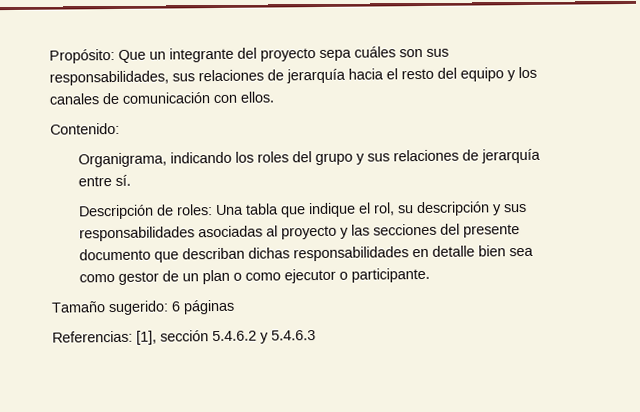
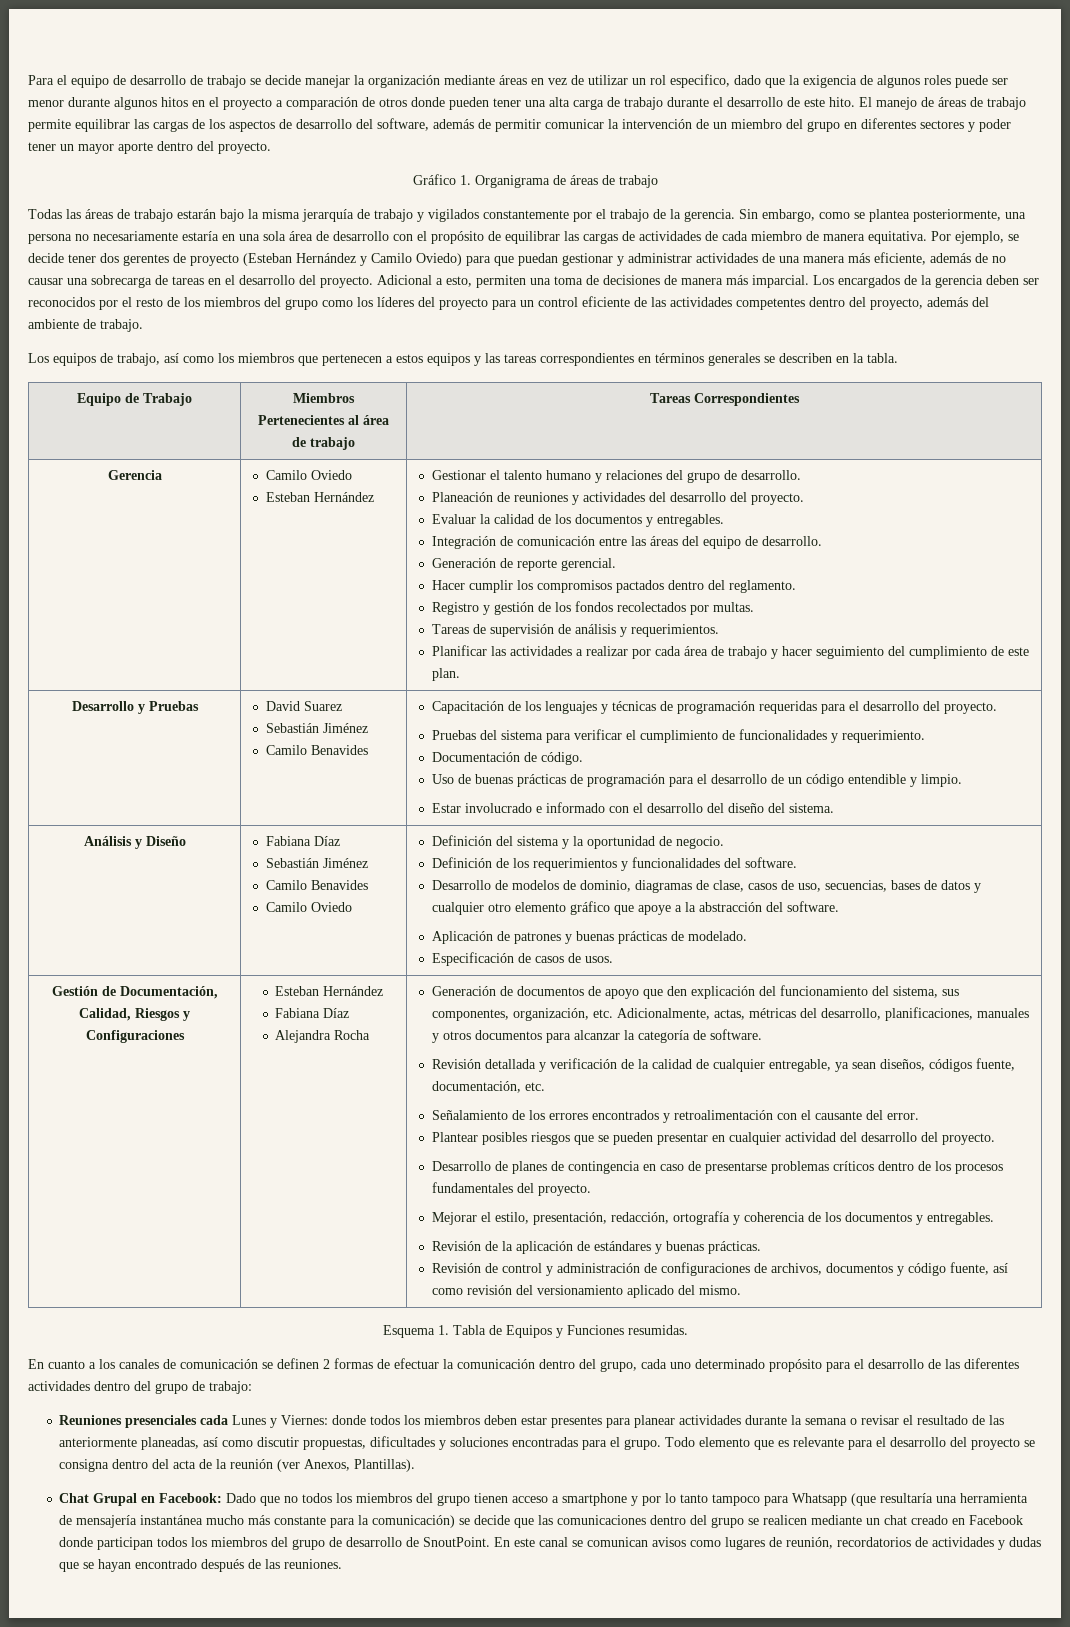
- Propósito: Que un integrante del proyecto sepa cuáles son sus responsabilidades, sus relaciones de jerarquía hacia el resto del equipo y los canales de comunicación con ellos.
- Contenido:
- Organigrama, indicando los roles del grupo y sus relaciones de jerarquía entre sí.
- Descripción de roles: Una tabla que indique el rol, su descripción y sus responsabilidades asociadas al proyecto y las secciones del presente documento que describan dichas responsabilidades en detalle bien sea como gestor de un plan o como ejecutor o participante.
- Tamaño sugerido: 6 páginas
- Referencias: [1], sección 5.4.6.2 y 5.4.6.3
+ Para el equipo de desarrollo de trabajo se decide manejar la organización mediante áreas en vez de utilizar un rol especifico, dado que la exigencia de algunos roles puede ser menor durante algunos hitos en el proyecto a comparación de otros donde pueden tener una alta carga de trabajo durante el desarrollo de este hito. El manejo de áreas de trabajo permite equilibrar las cargas de los aspectos de desarrollo del software, además de permitir comunicar la intervención de un miembro del grupo en diferentes sectores y poder tener un mayor aporte dentro del proyecto.
+ Gráfico 1. Organigrama de áreas de trabajo
+ Todas las áreas de trabajo estarán bajo la misma jerarquía de trabajo y vigilados constantemente por el trabajo de la gerencia. Sin embargo, como se plantea posteriormente, una persona no necesariamente estaría en una sola área de desarrollo con el propósito de equilibrar las cargas de actividades de cada miembro de manera equitativa. Por ejemplo, se decide tener dos gerentes de proyecto (Esteban Hernández y Camilo Oviedo) para que puedan gestionar y administrar actividades de una manera más eficiente, además de no causar una sobrecarga de tareas en el desarrollo del proyecto. Adicional a esto, permiten una toma de decisiones de manera más imparcial. Los encargados de la gerencia deben ser reconocidos por el resto de los miembros del grupo como los líderes del proyecto para un control eficiente de las actividades competentes dentro del proyecto, además del ambiente de trabajo.
+ Los equipos de trabajo, así como los miembros que pertenecen a estos equipos y las tareas correspondientes en términos generales se describen en la tabla.
+ Equipo de Trabajo | Miembros Pertenecientes al área de trabajo | Tareas Correspondientes
+ Gerencia | Camilo Oviedo
+ Esteban Hernández | Gestionar el talento humano y relaciones del grupo de desarrollo.
+ Planeación de reuniones y actividades del desarrollo del proyecto.
+ Evaluar la calidad de los documentos y entregables.
+ Integración de comunicación entre las áreas del equipo de desarrollo.
+ Generación de reporte gerencial.
+ Hacer cumplir los compromisos pactados dentro del reglamento.
+ Registro y gestión de los fondos recolectados por multas.
+ Tareas de supervisión de análisis y requerimientos.
+ Planificar las actividades a realizar por cada área de trabajo y hacer seguimiento del cumplimiento de este plan.
+ Desarrollo y Pruebas | David Suarez
+ Sebastián Jiménez
+ Camilo Benavides | Capacitación de los lenguajes y técnicas de programación requeridas para el desarrollo del proyecto.
+ Pruebas del sistema para verificar el cumplimiento de funcionalidades y requerimiento.
+ Documentación de código.
+ Uso de buenas prácticas de programación para el desarrollo de un código entendible y limpio.
+ Estar involucrado e informado con el desarrollo del diseño del sistema.
+ Análisis y Diseño | Fabiana Díaz
+ Sebastián Jiménez
+ Camilo Benavides
+ Camilo Oviedo | Definición del sistema y la oportunidad de negocio.
+ Definición de los requerimientos y funcionalidades del software.
+ Desarrollo de modelos de dominio, diagramas de clase, casos de uso, secuencias, bases de datos y cualquier otro elemento gráfico que apoye a la abstracción del software.
+ Aplicación de patrones y buenas prácticas de modelado.
+ Especificación de casos de usos.
+ Gestión de Documentación, Calidad, Riesgos y Configuraciones | Esteban Hernández
+ Fabiana Díaz
+ Alejandra Rocha | Generación de documentos de apoyo que den explicación del funcionamiento del sistema, sus componentes, organización, etc. Adicionalmente, actas, métricas del desarrollo, planificaciones, manuales y otros documentos para alcanzar la categoría de software.
+ Revisión detallada y verificación de la calidad de cualquier entregable, ya sean diseños, códigos fuente, documentación, etc.
+ Señalamiento de los errores encontrados y retroalimentación con el causante del error.
+ Plantear posibles riesgos que se pueden presentar en cualquier actividad del desarrollo del proyecto.
+ Desarrollo de planes de contingencia en caso de presentarse problemas críticos dentro de los procesos fundamentales del proyecto.
+ Mejorar el estilo, presentación, redacción, ortografía y coherencia de los documentos y entregables.
+ Revisión de la aplicación de estándares y buenas prácticas.
+ Revisión de control y administración de configuraciones de archivos, documentos y código fuente, así como revisión del versionamiento aplicado del mismo.
+ Esquema 1. Tabla de Equipos y Funciones resumidas.
+ En cuanto a los canales de comunicación se definen 2 formas de efectuar la comunicación dentro del grupo, cada uno determinado propósito para el desarrollo de las diferentes actividades dentro del grupo de trabajo:
+ Reuniones presenciales cada Lunes y Viernes: donde todos los miembros deben estar presentes para planear actividades durante la semana o revisar el resultado de las anteriormente planeadas, así como discutir propuestas, dificultades y soluciones encontradas para el grupo. Todo elemento que es relevante para el desarrollo del proyecto se consigna dentro del acta de la reunión (ver Anexos, Plantillas).
+ Chat Grupal en Facebook: Dado que no todos los miembros del grupo tienen acceso a smartphone y por lo tanto tampoco para Whatsapp (que resultaría una herramienta de mensajería instantánea mucho más constante para la comunicación) se decide que las comunicaciones dentro del grupo se realicen mediante un chat creado en Facebook donde participan todos los miembros del grupo de desarrollo de SnoutPoint. En este canal se comunican avisos como lugares de reunión, recordatorios de actividades y dudas que se hayan encontrado después de las reuniones.

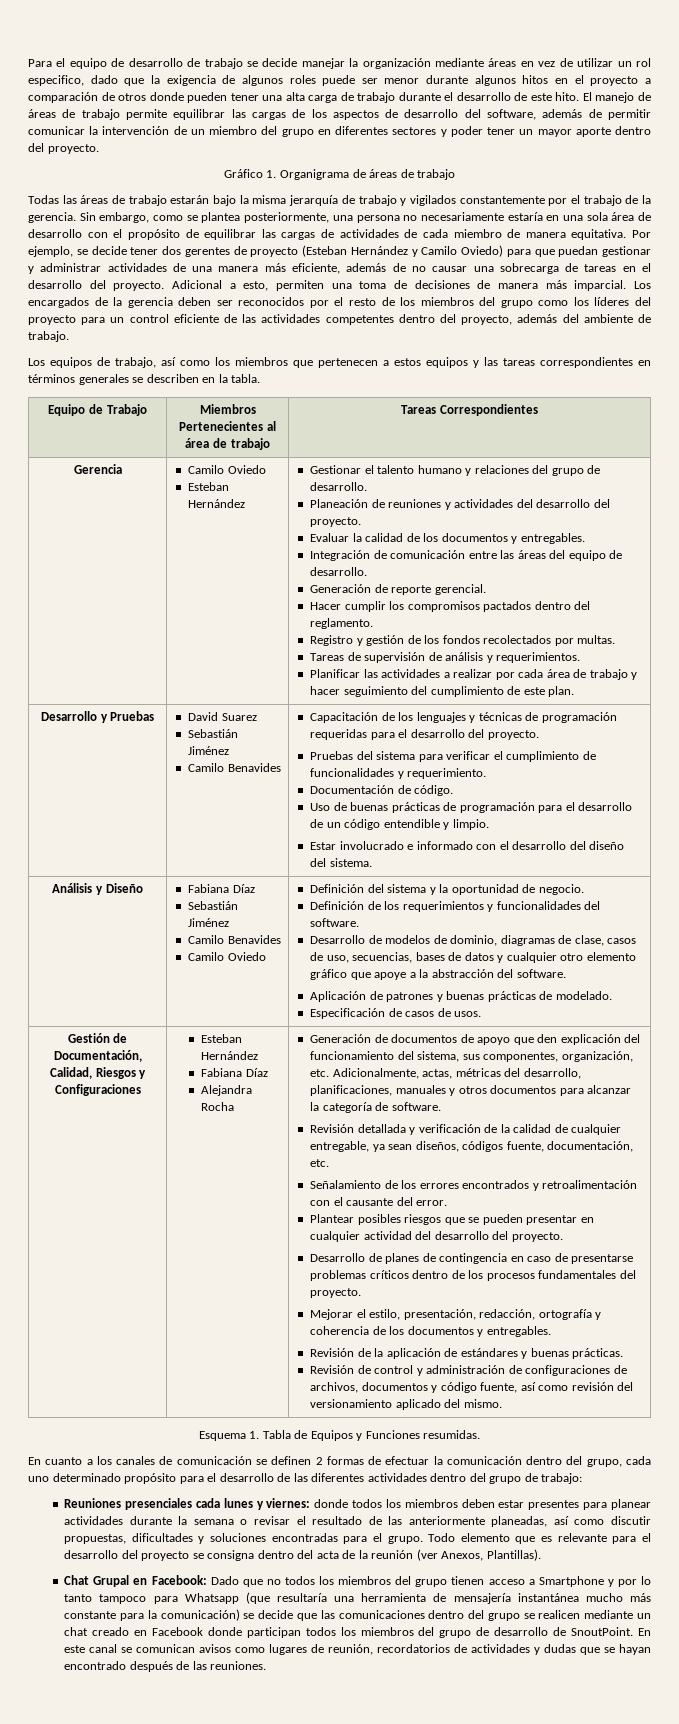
- Reuniones presenciales cada Lunes y Viernes: donde todos los miembros deben estar presentes para planear actividades durante la semana o revisar el resultado de las anteriormente planeadas, así como discutir propuestas, dificultades y soluciones encontradas para el grupo.
+ Reuniones presenciales cada lunes y viernes: donde todos los miembros deben estar presentes para planear actividades durante la semana o revisar el resultado de las anteriormente planeadas, así como discutir propuestas, dificultades y soluciones encontradas para el grupo.
- Dado que no todos los miembros del grupo tienen acceso a smartphone y por lo tanto tampoco para Whatsapp (que resultaría una herramienta de mensajería instantánea mucho más constante para la comunicación) se decide que las comunicaciones dentro del grupo se realicen mediante un chat creado en Facebook donde participan todos los miembros del grupo de desarrollo de SnoutPoint.
+ Dado que no todos los miembros del grupo tienen acceso a Smartphone y por lo tanto tampoco para Whatsapp (que resultaría una herramienta de mensajería instantánea mucho más constante para la comunicación) se decide que las comunicaciones dentro del grupo se realicen mediante un chat creado en Facebook donde participan todos los miembros del grupo de desarrollo de SnoutPoint.

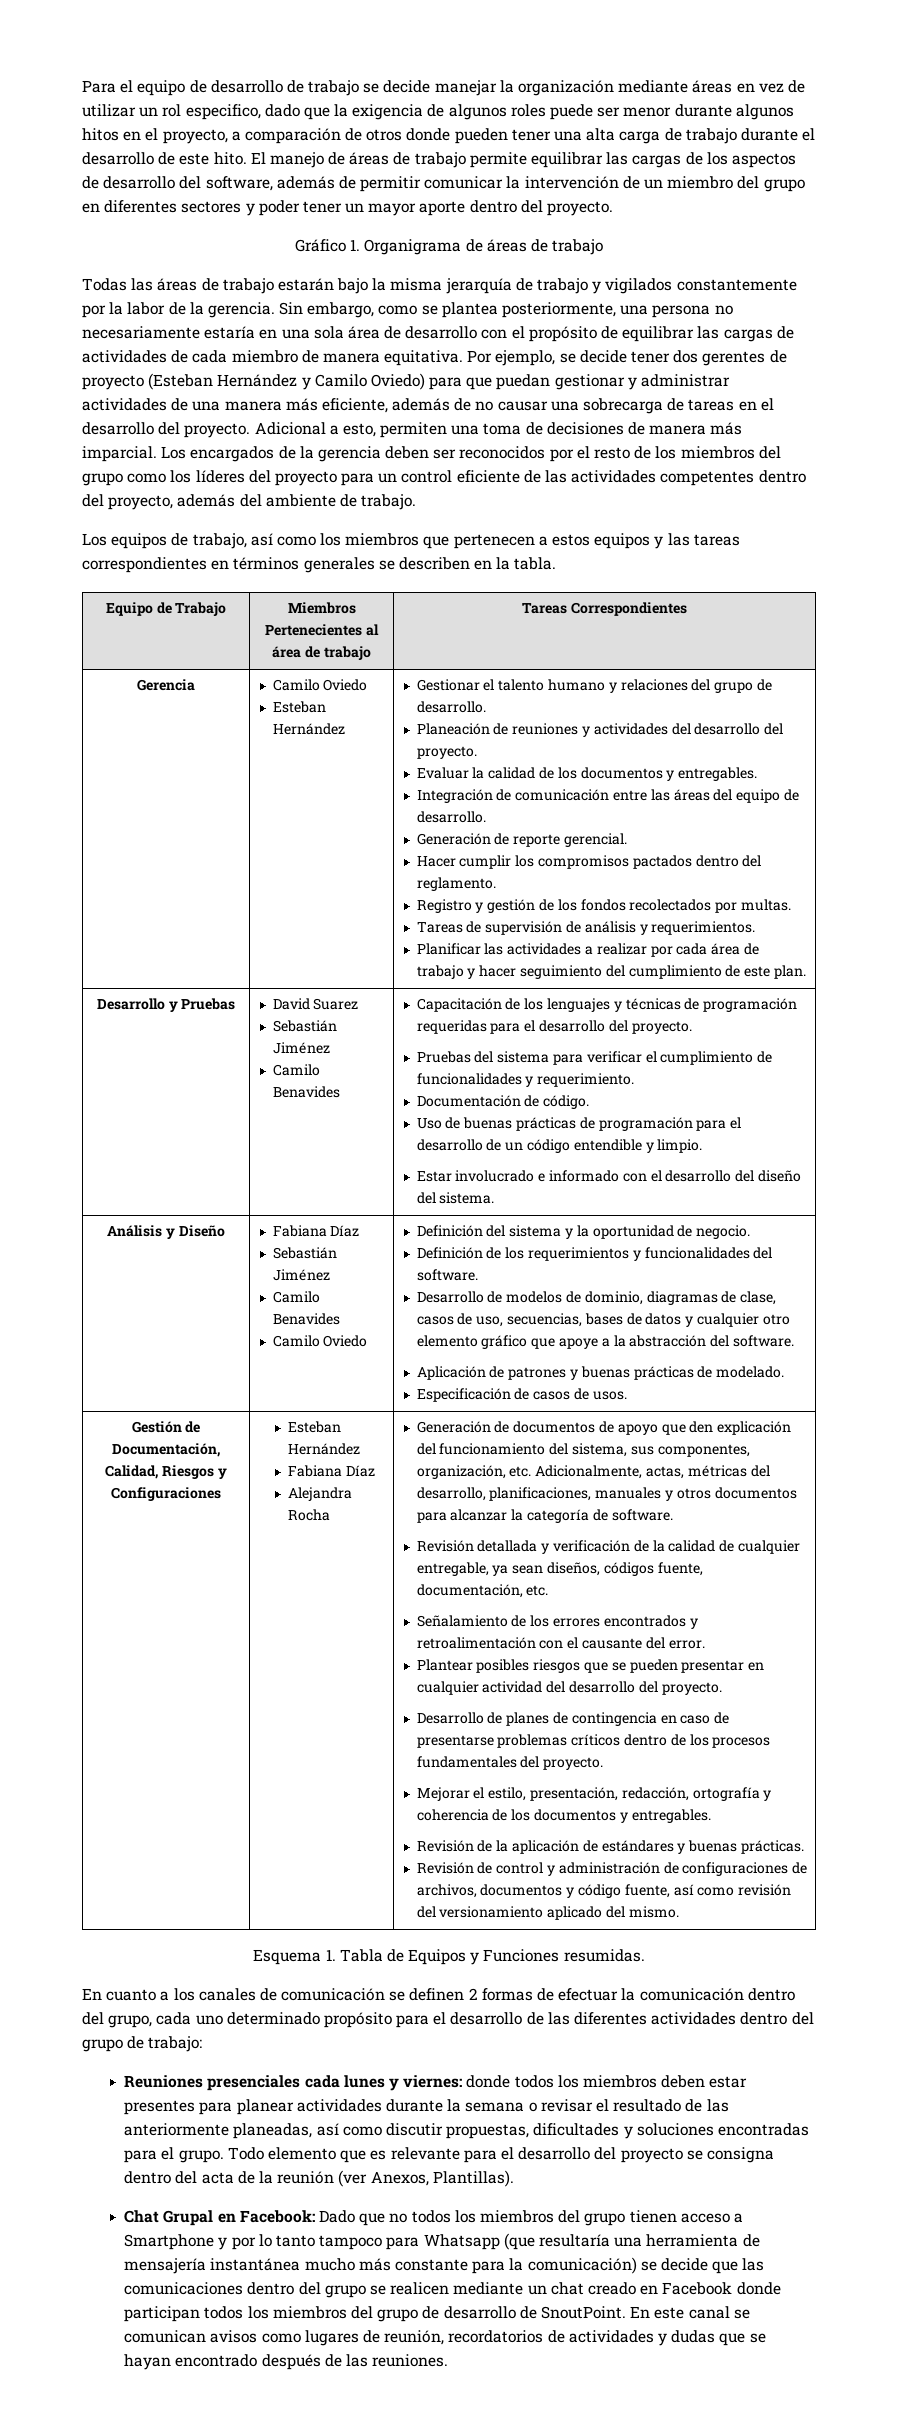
- Para el equipo de desarrollo de trabajo se decide manejar la organización mediante áreas en vez de utilizar un rol especifico, dado que la exigencia de algunos roles puede ser menor durante algunos hitos en el proyecto a comparación de otros donde pueden tener una alta carga de trabajo durante el desarrollo de este hito.
+ Para el equipo de desarrollo de trabajo se decide manejar la organización mediante áreas en vez de utilizar un rol especifico, dado que la exigencia de algunos roles puede ser menor durante algunos hitos en el proyecto, a comparación de otros donde pueden tener una alta carga de trabajo durante el desarrollo de este hito.
- Todas las áreas de trabajo estarán bajo la misma jerarquía de trabajo y vigilados constantemente por el trabajo de la gerencia.
+ Todas las áreas de trabajo estarán bajo la misma jerarquía de trabajo y vigilados constantemente por la labor de la gerencia.

